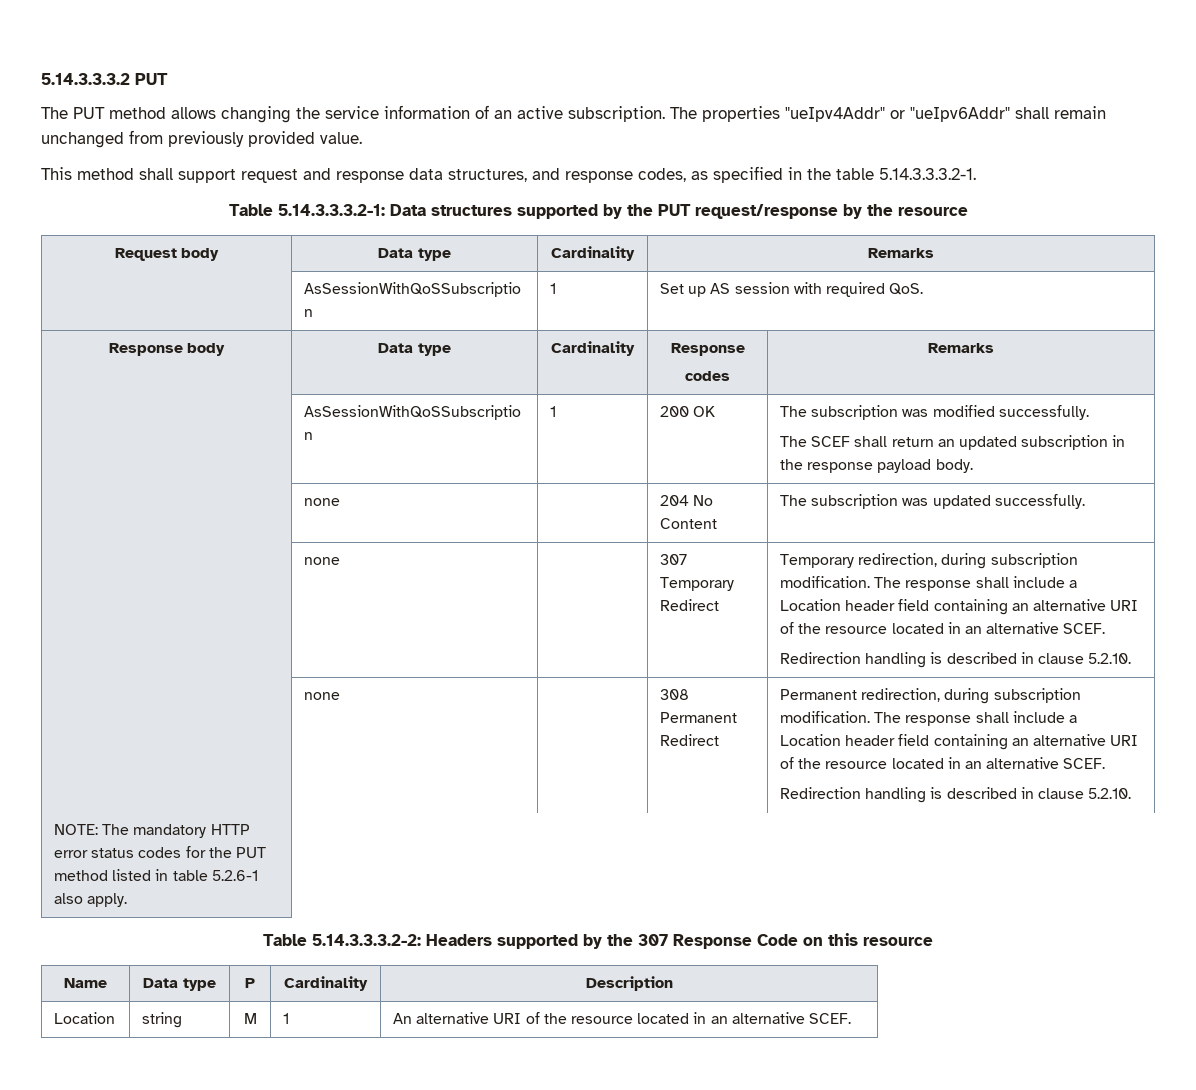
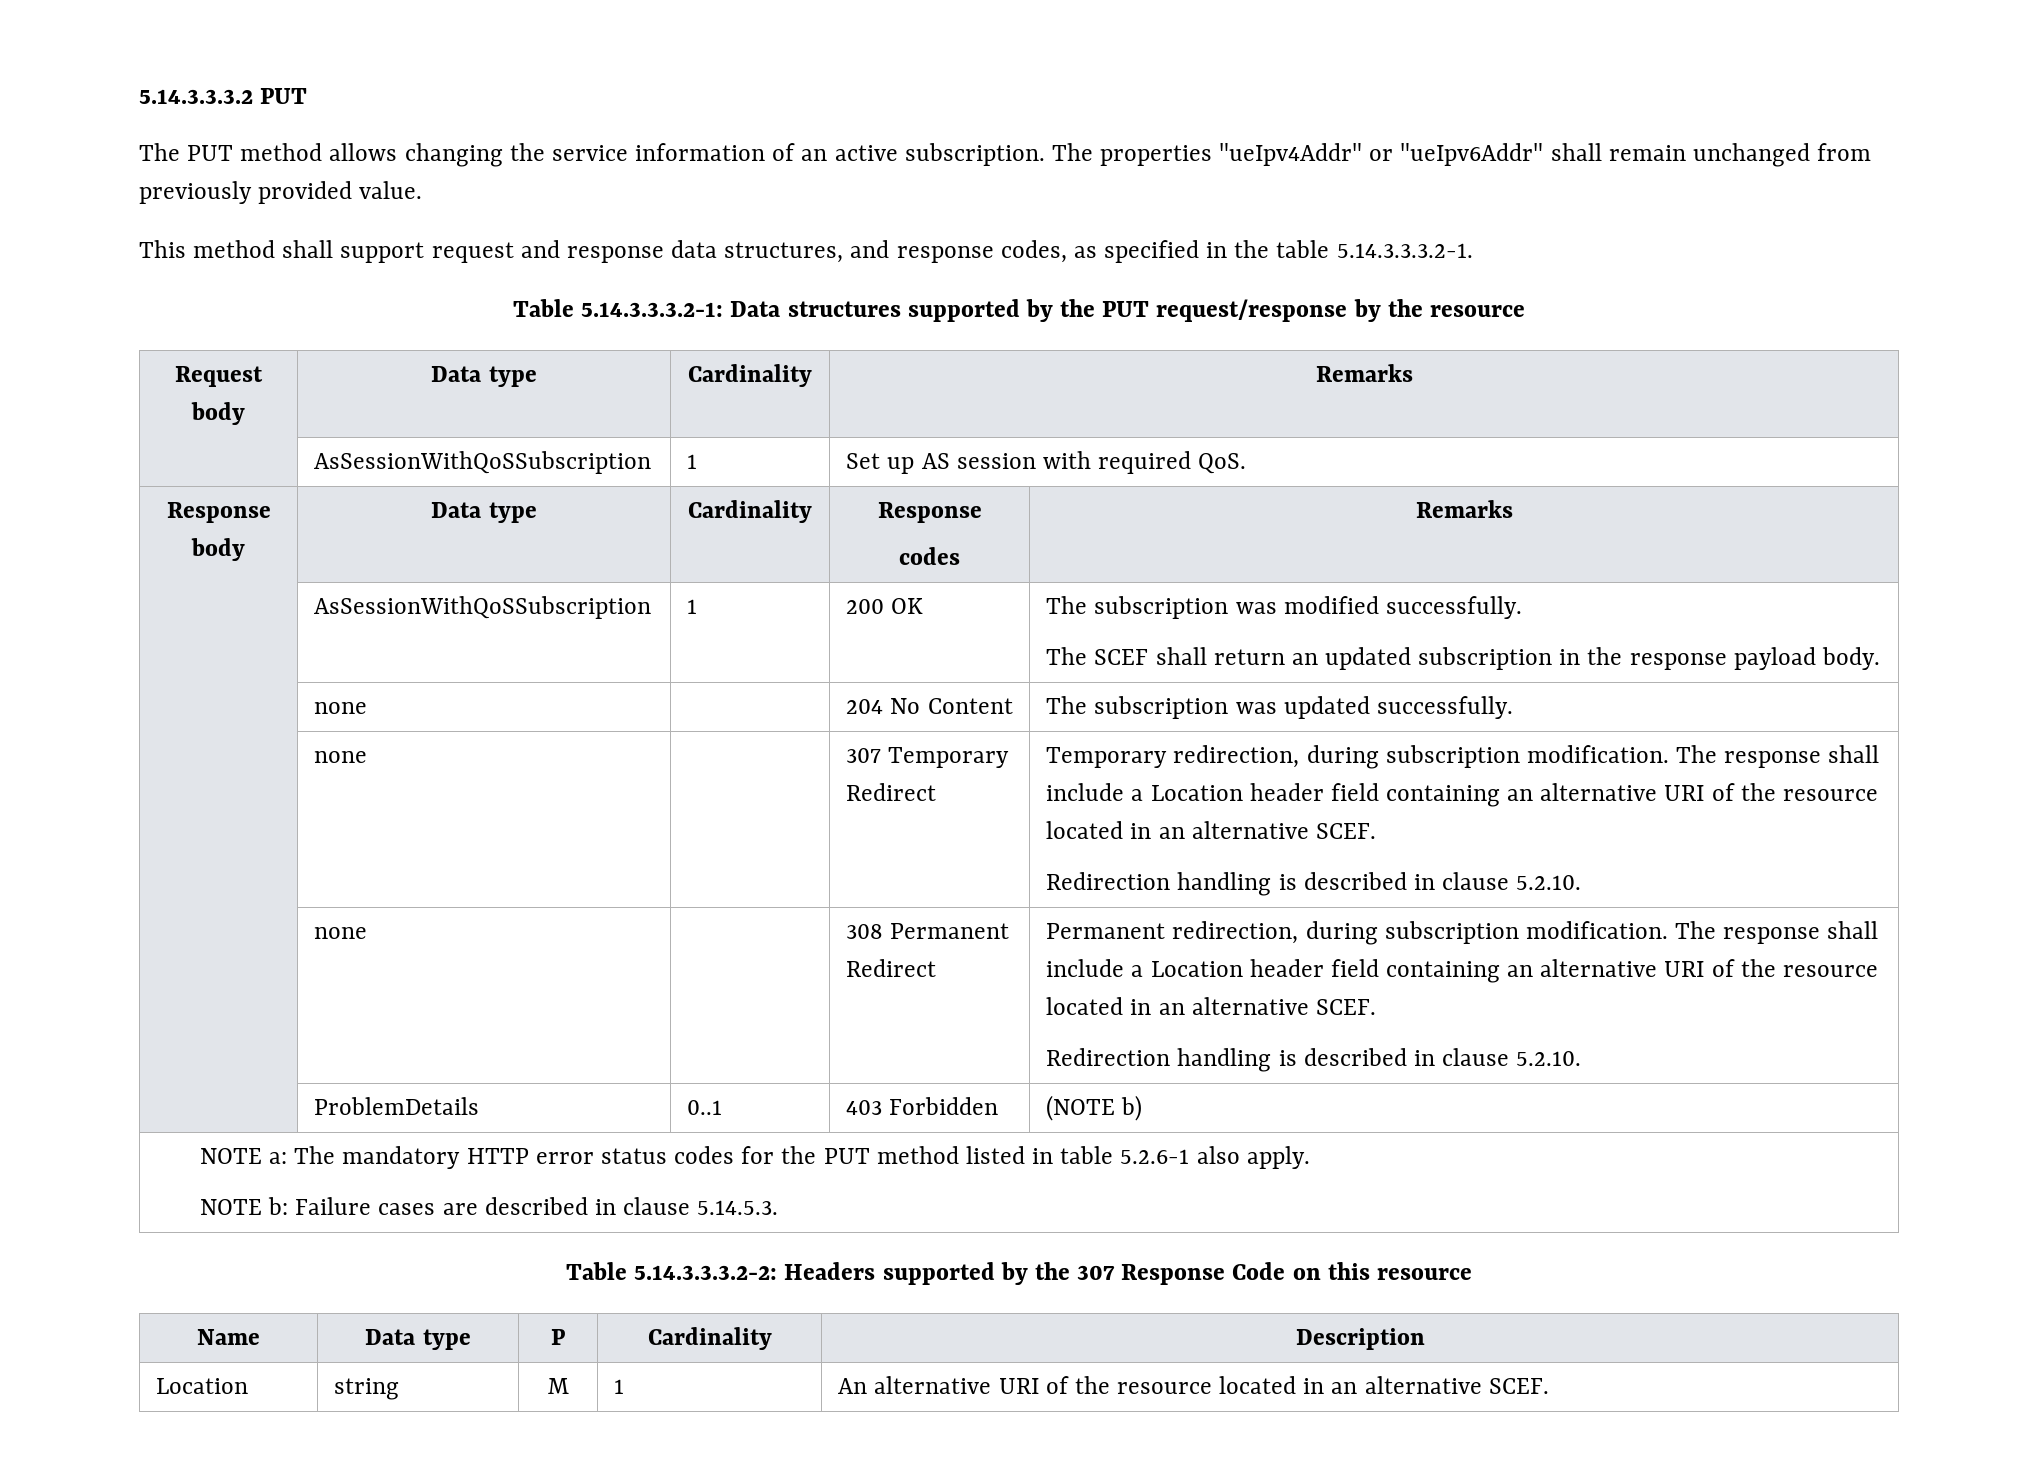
- NOTE: The mandatory HTTP error status codes for the PUT method listed in table 5.2.6-1 also apply.
+ | ProblemDetails | 0..1 | 403 Forbidden | (NOTE b)
+ NOTE a: The mandatory HTTP error status codes for the PUT method listed in table 5.2.6-1 also apply.
+ NOTE b: Failure cases are described in clause 5.14.5.3.

